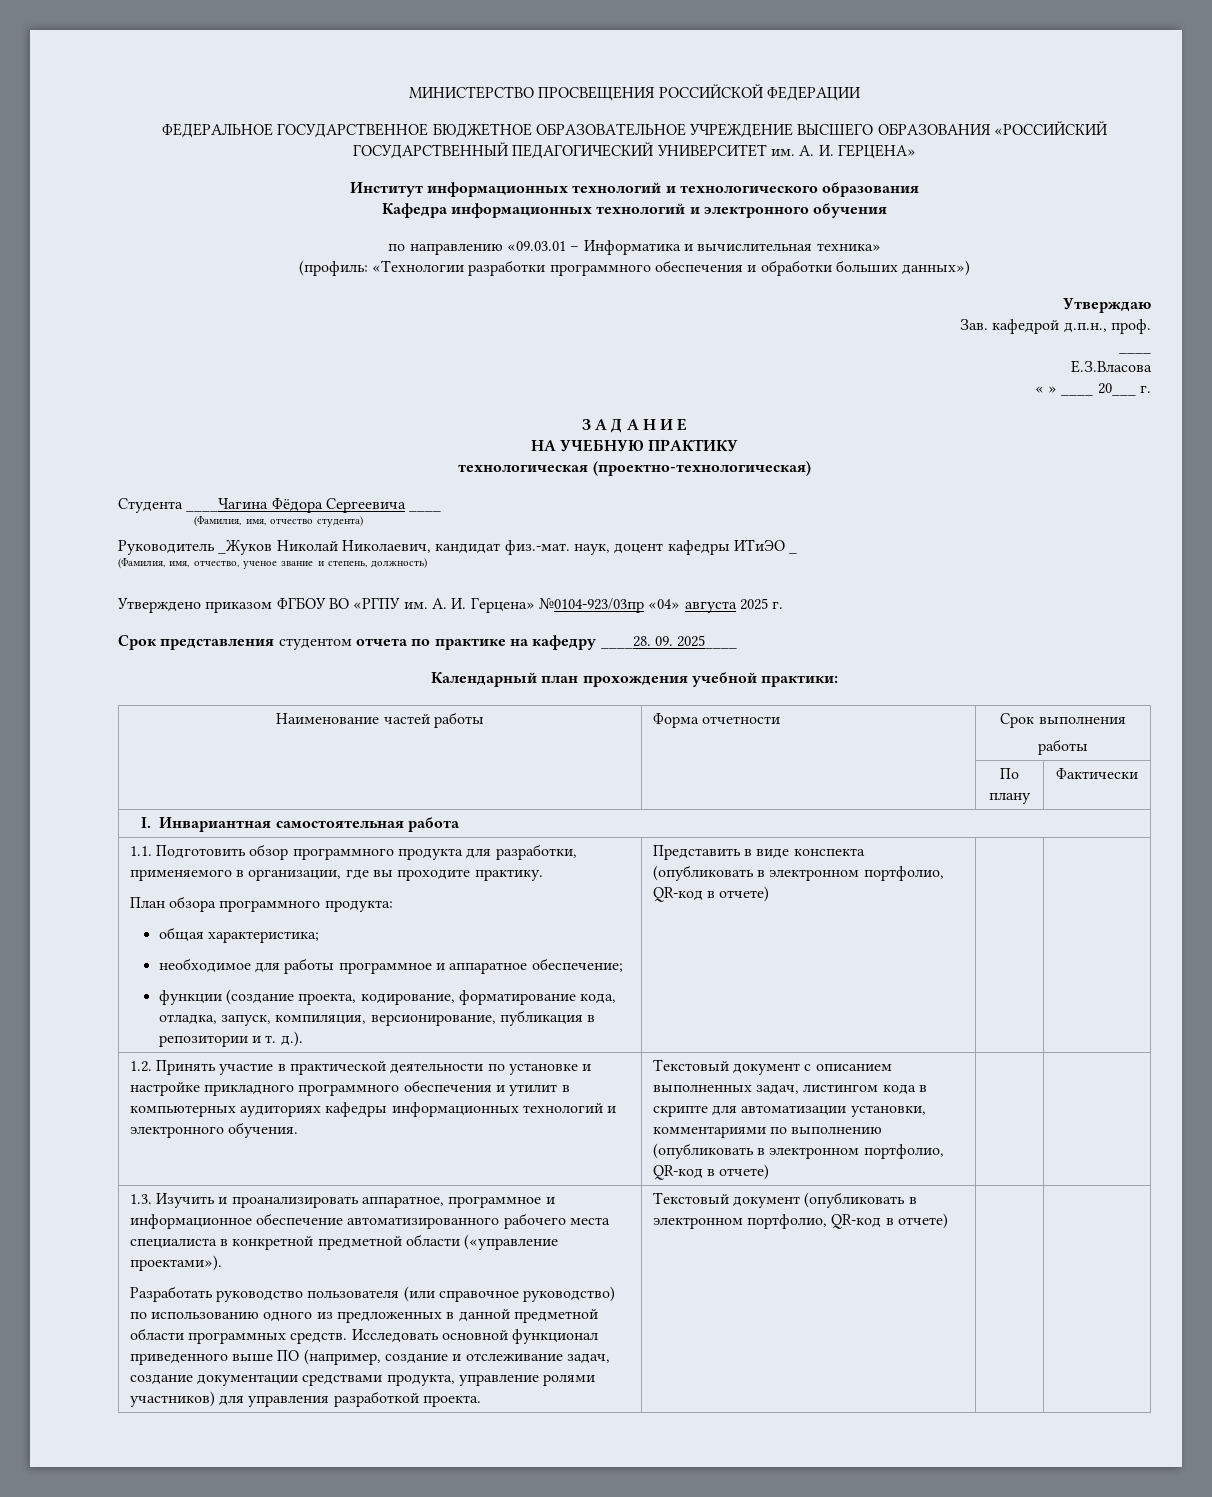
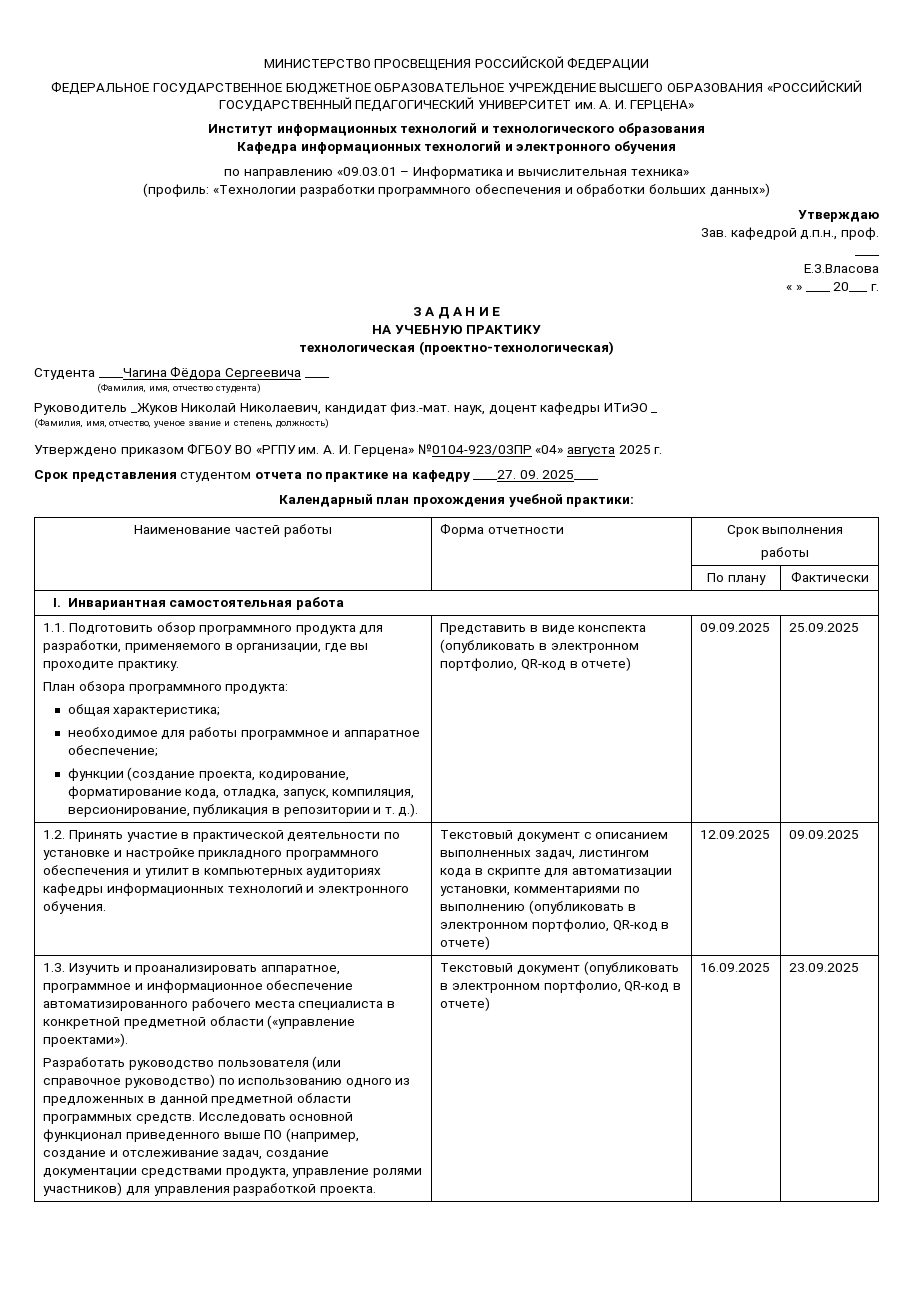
- Утверждено приказом ФГБОУ ВО «РГПУ им. А. И. Герцена» №0104-923/03пр «04» августа 2025 г.
+ Утверждено приказом ФГБОУ ВО «РГПУ им. А. И. Герцена» №0104-923/03ПР «04» августа 2025 г.
- Срок представления студентом отчета по практике на кафедру ____28.
+ Срок представления студентом отчета по практике на кафедру ____27.
+ 09.09.2025 | 25.09.2025
+ 12.09.2025 | 09.09.2025
+ 16.09.2025 | 23.09.2025

